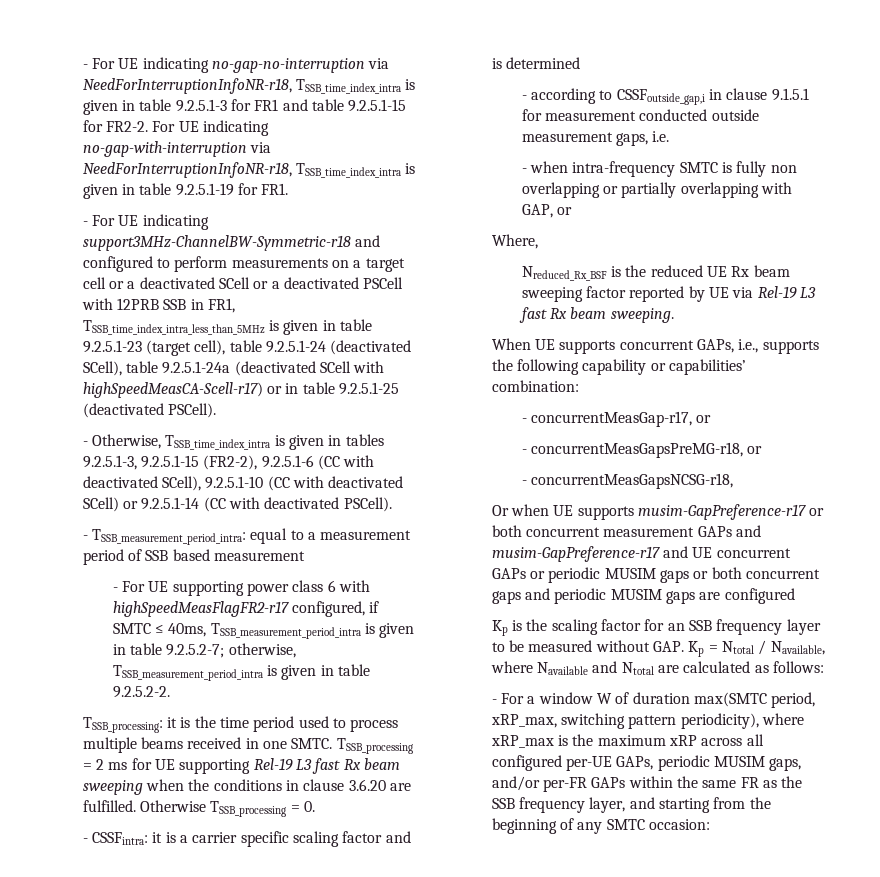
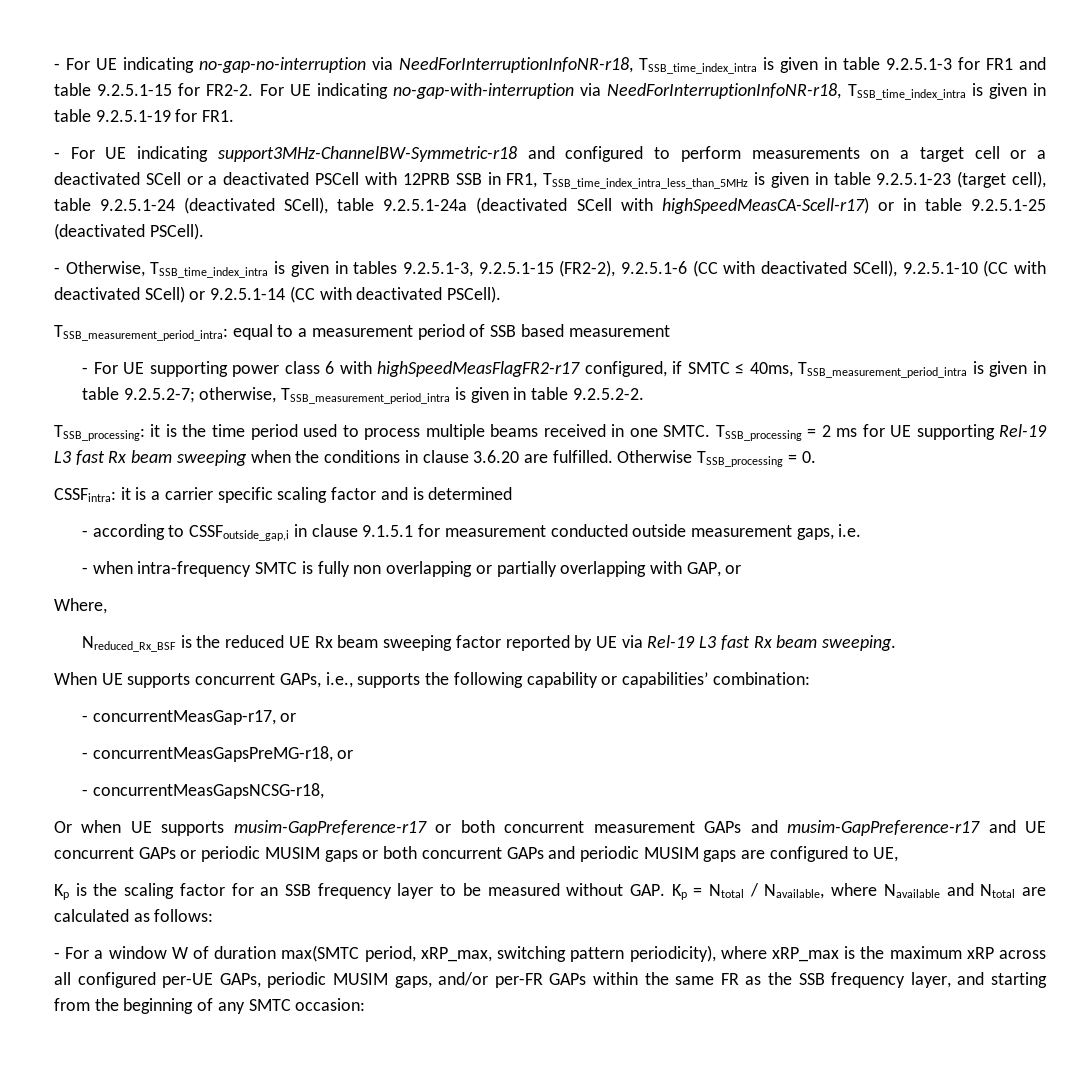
- - TSSB_measurement_period_intra: equal to a measurement period of SSB based measurement
+ TSSB_measurement_period_intra: equal to a measurement period of SSB based measurement
- - CSSFintra: it is a carrier specific scaling factor and is determined
+ CSSFintra: it is a carrier specific scaling factor and is determined
- Or when UE supports musim-GapPreference-r17 or both concurrent measurement GAPs and musim-GapPreference-r17 and UE concurrent GAPs or periodic MUSIM gaps or both concurrent gaps and periodic MUSIM gaps are configured
+ Or when UE supports musim-GapPreference-r17 or both concurrent measurement GAPs and musim-GapPreference-r17 and UE concurrent GAPs or periodic MUSIM gaps or both concurrent GAPs and periodic MUSIM gaps are configured to UE,

